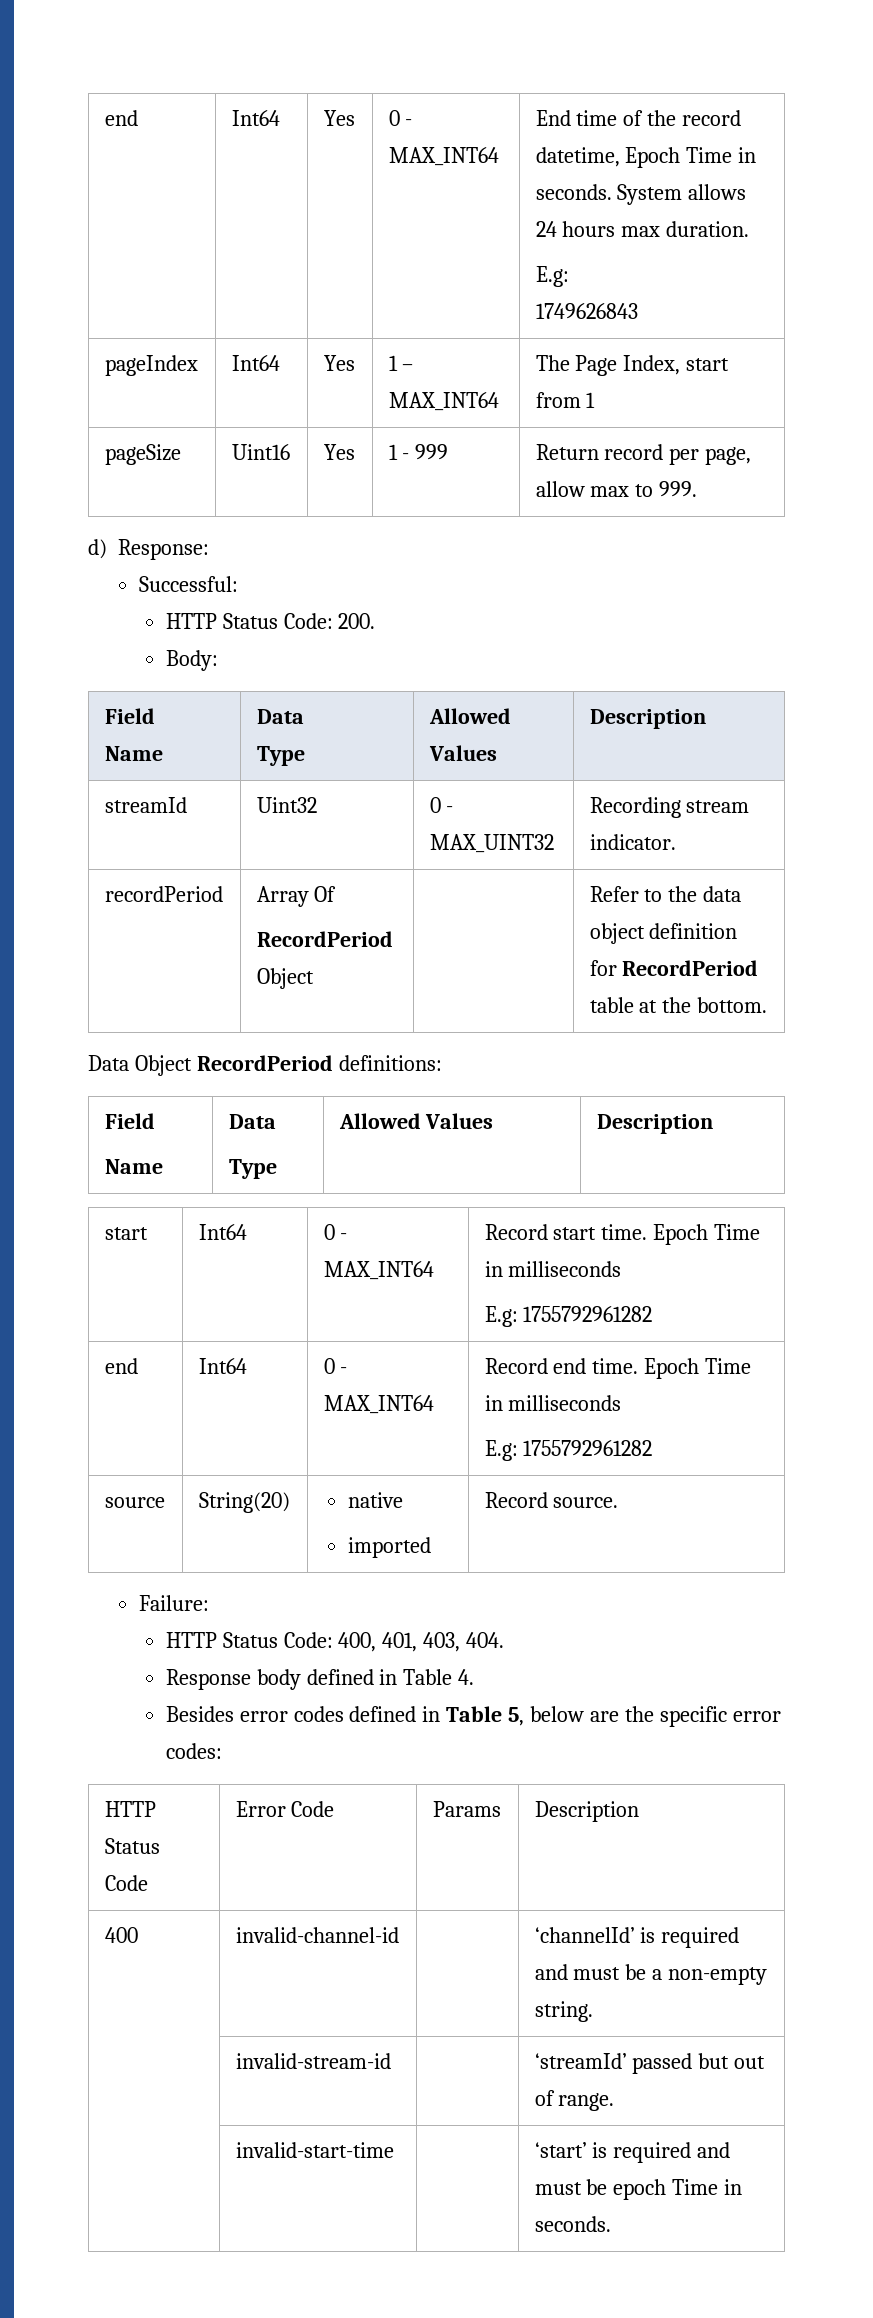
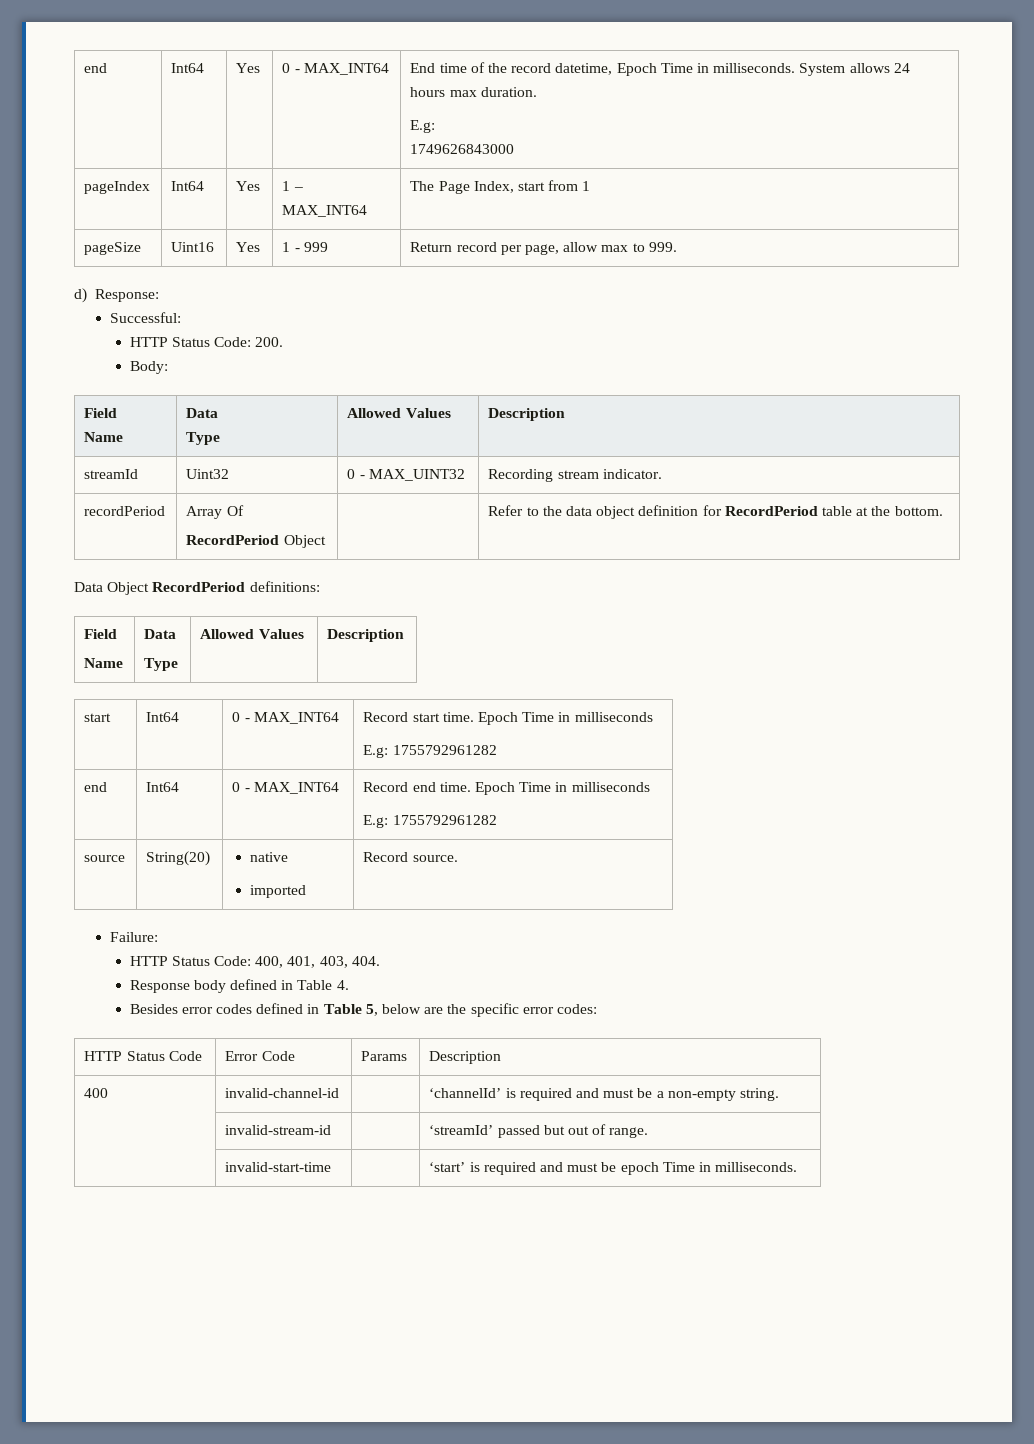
- end | Int64 | Yes | 0 - MAX_INT64 | End time of the record datetime, Epoch Time in seconds. System allows 24 hours max duration.
+ end | Int64 | Yes | 0 - MAX_INT64 | End time of the record datetime, Epoch Time in milliseconds. System allows 24 hours max duration.
  E.g:
- 1749626843
+ 1749626843000
- | invalid-start-time | | ‘start’ is required and must be epoch Time in seconds.
+ | invalid-start-time | | ‘start’ is required and must be epoch Time in milliseconds.

